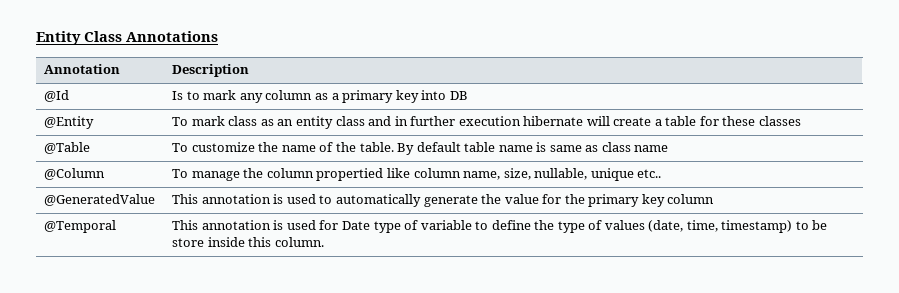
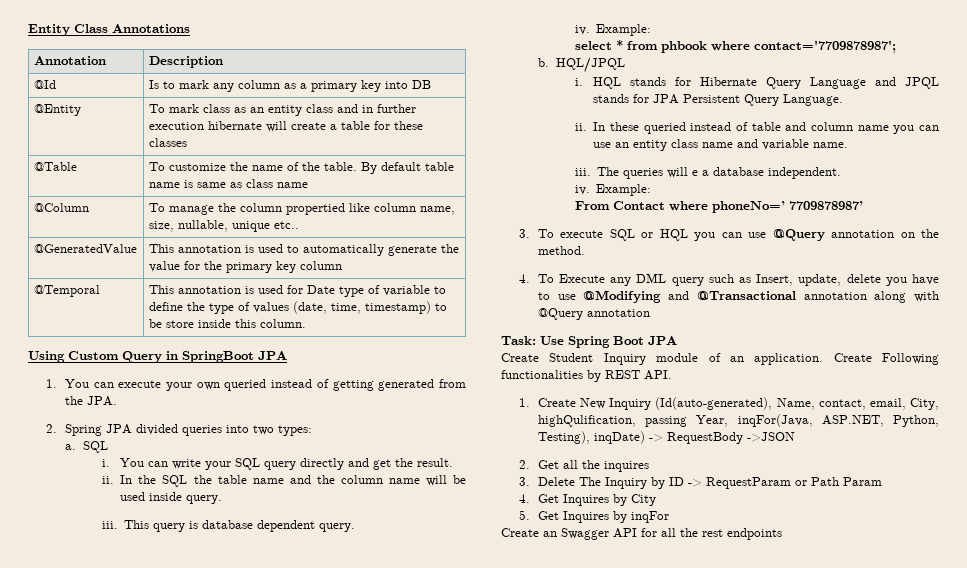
+ Using Custom Query in SpringBoot JPA
+ 1. You can execute your own queried instead of getting generated from the JPA.
+ 2. Spring JPA divided queries into two types:
+ a. SQL
+ i. You can write your SQL query directly and get the result.
+ ii. In the SQL the table name and the column name will be used inside query.
+ iii. This query is database dependent query.
+ iv. Example:
+ select * from phbook where contact='7709878987';
+ b. HQL/JPQL
+ i. HQL stands for Hibernate Query Language and JPQL stands for JPA Persistent Query Language.
+ ii. In these queried instead of table and column name you can use an entity class name and variable name.
+ iii. The queries will e a database independent.
+ iv. Example:
+ From Contact where phoneNo=’ 7709878987’
+ 3. To execute SQL or HQL you can use @Query annotation on the method.
+ 4. To Execute any DML query such as Insert, update, delete you have to use @Modifying and @Transactional annotation along with @Query annotation
+ Task: Use Spring Boot JPA
+ Create Student Inquiry module of an application. Create Following functionalities by REST API.
+ 1. Create New Inquiry (Id(auto-generated), Name, contact, email, City, highQulification, passing Year, inqFor(Java, ASP.NET, Python, Testing), inqDate) -> RequestBody ->JSON
+ 2. Get all the inquires
+ 3. Delete The Inquiry by ID -> RequestParam or Path Param
+ 4. Get Inquires by City
+ 5. Get Inquires by inqFor
+ Create an Swagger API for all the rest endpoints

